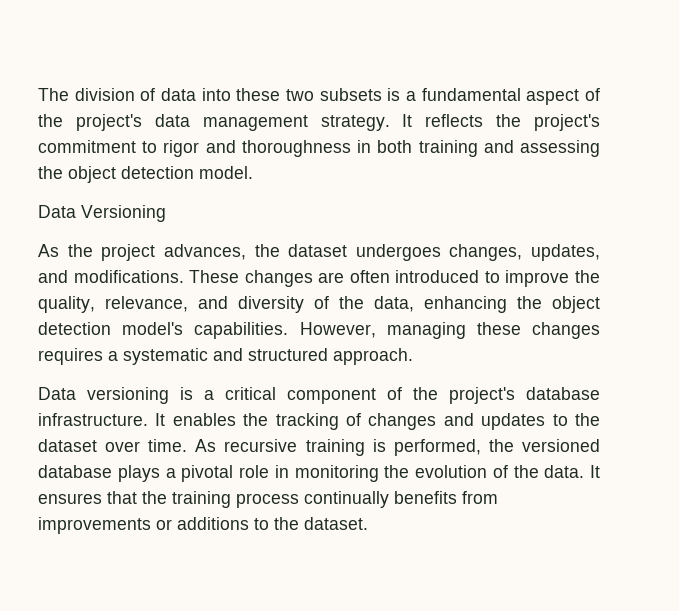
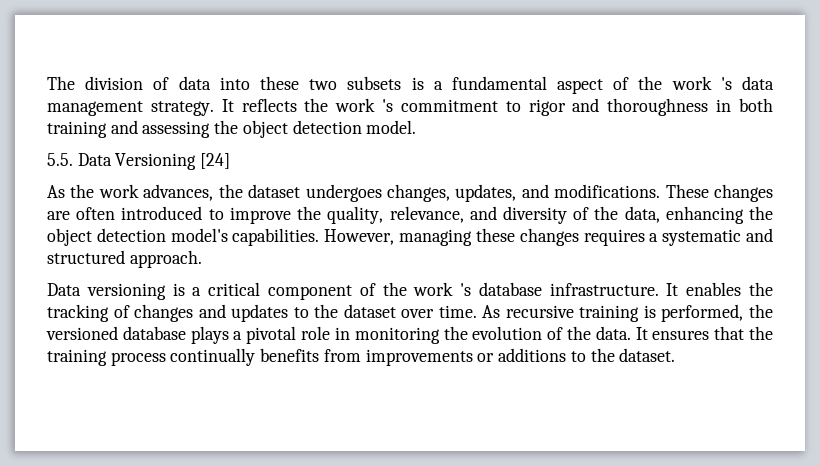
- The division of data into these two subsets is a fundamental aspect of the project's data management strategy.
+ The division of data into these two subsets is a fundamental aspect of the work 's data management strategy.
- It reflects the project's commitment to rigor and thoroughness in both training and assessing the object detection model.
+ It reflects the work 's commitment to rigor and thoroughness in both training and assessing the object detection model.
- Data Versioning
+ 5.5. Data Versioning [24]
- As the project advances, the dataset undergoes changes, updates, and modifications.
+ As the work advances, the dataset undergoes changes, updates, and modifications.
- Data versioning is a critical component of the project's database infrastructure.
+ Data versioning is a critical component of the work 's database infrastructure.

